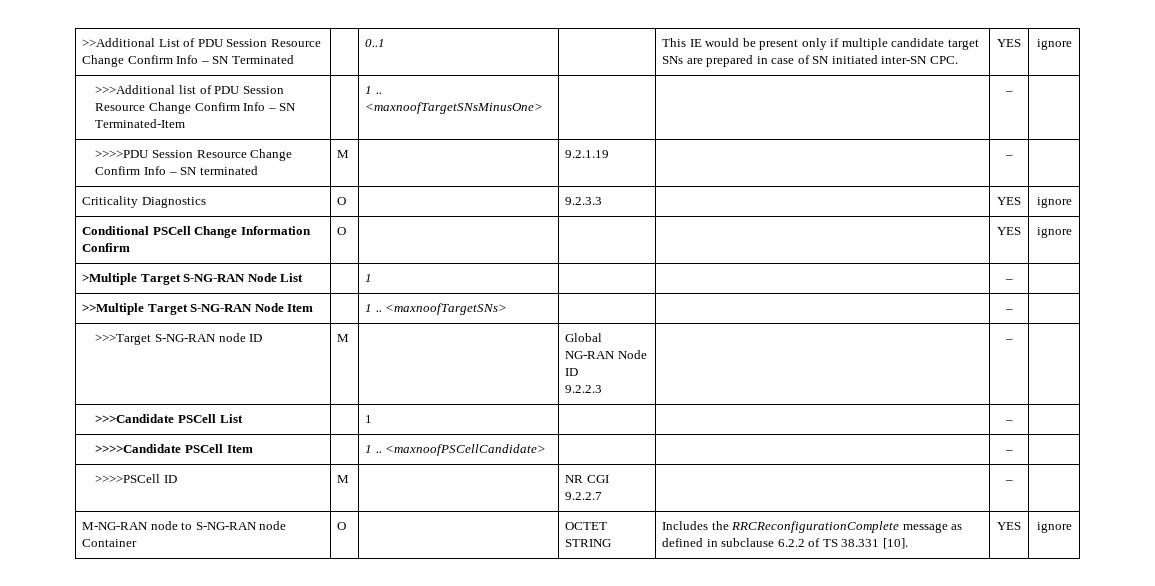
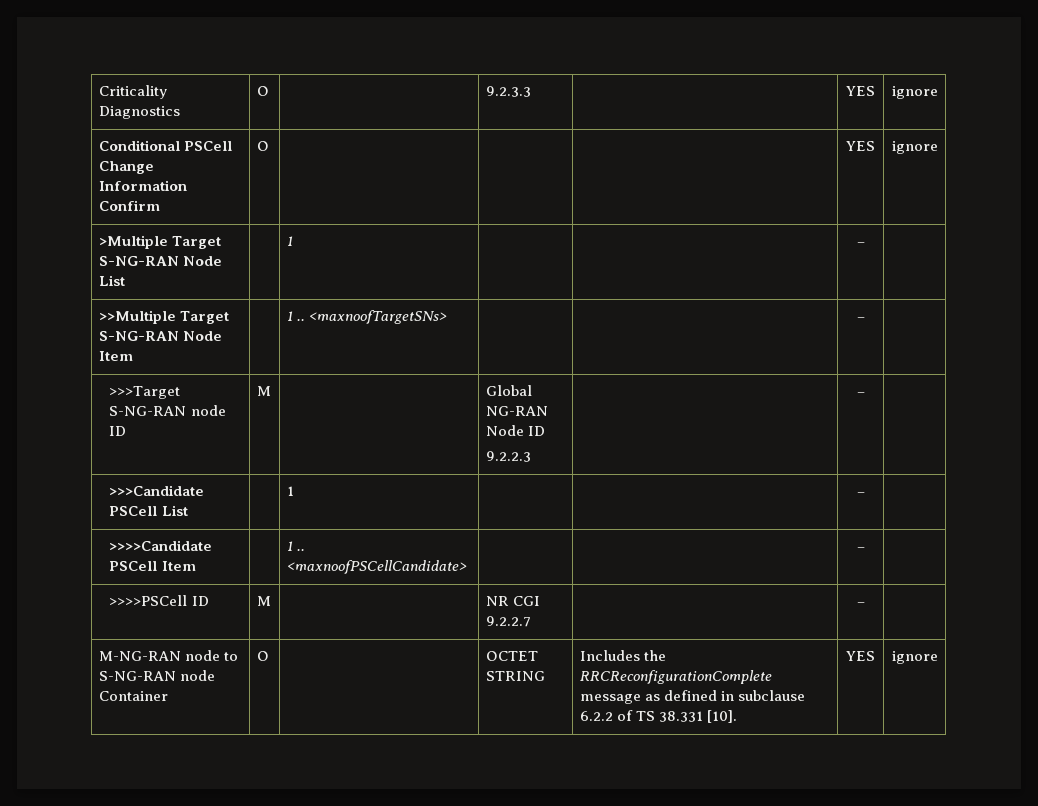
- >>Additional List of PDU Session Resource Change Confirm Info – SN Terminated | | 0..1 | | This IE would be present only if multiple candidate target SNs are prepared in case of SN initiated inter-SN CPC. | YES | ignore
- >>>Additional list of PDU Session Resource Change Confirm Info – SN Terminated-Item | | 1 .. <maxnoofTargetSNsMinusOne> | | | – |
- >>>>PDU Session Resource Change Confirm Info – SN terminated | M | | 9.2.1.19 | | – |

